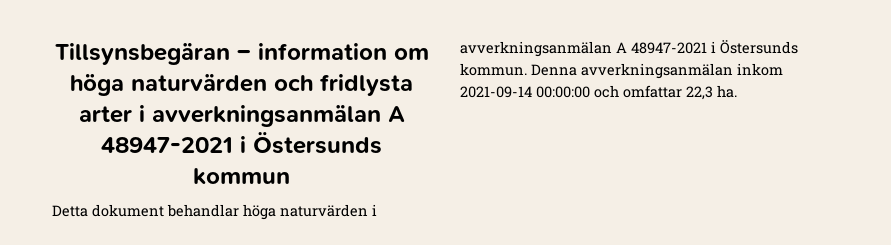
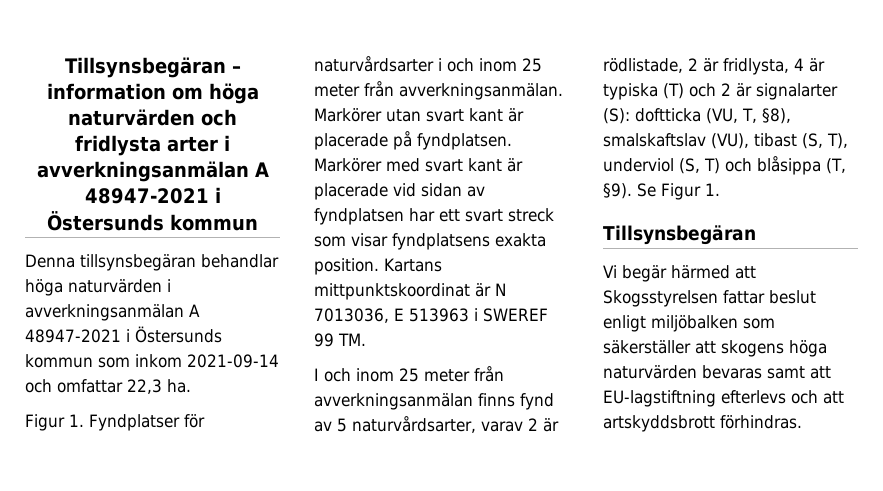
- Detta dokument behandlar höga naturvärden i avverkningsanmälan A 48947-2021 i Östersunds kommun. Denna avverkningsanmälan inkom 2021-09-14 00:00:00 och omfattar 22,3 ha.
+ Denna tillsynsbegäran behandlar höga naturvärden i avverkningsanmälan A 48947-2021 i Östersunds kommun som inkom 2021-09-14 och omfattar 22,3 ha.
+ Figur 1. Fyndplatser för naturvårdsarter i och inom 25 meter från avverkningsanmälan. Markörer utan svart kant är placerade på fyndplatsen. Markörer med svart kant är placerade vid sidan av fyndplatsen har ett svart streck som visar fyndplatsens exakta position. Kartans mittpunktskoordinat är N 7013036, E 513963 i SWEREF 99 TM.
+ I och inom 25 meter från avverkningsanmälan finns fynd av 5 naturvårdsarter, varav 2 är rödlistade, 2 är fridlysta, 4 är typiska (T) och 2 är signalarter (S): doftticka (VU, T, §8), smalskaftslav (VU), tibast (S, T), underviol (S, T) och blåsippa (T, §9). Se Figur 1.
+ Tillsynsbegäran
+ Vi begär härmed att Skogsstyrelsen fattar beslut enligt miljöbalken som säkerställer att skogens höga naturvärden bevaras samt att EU-lagstiftning efterlevs och att artskyddsbrott förhindras.

